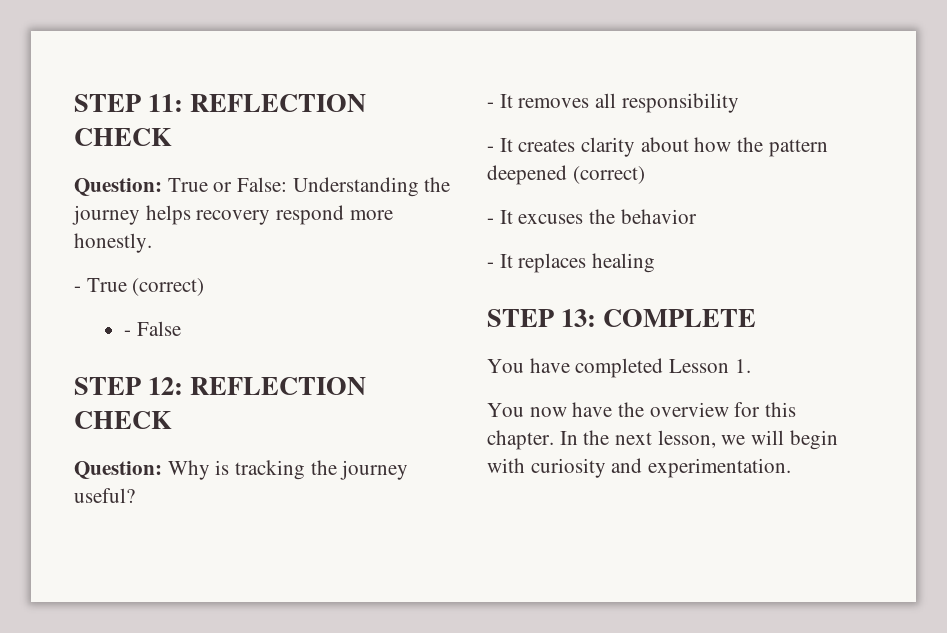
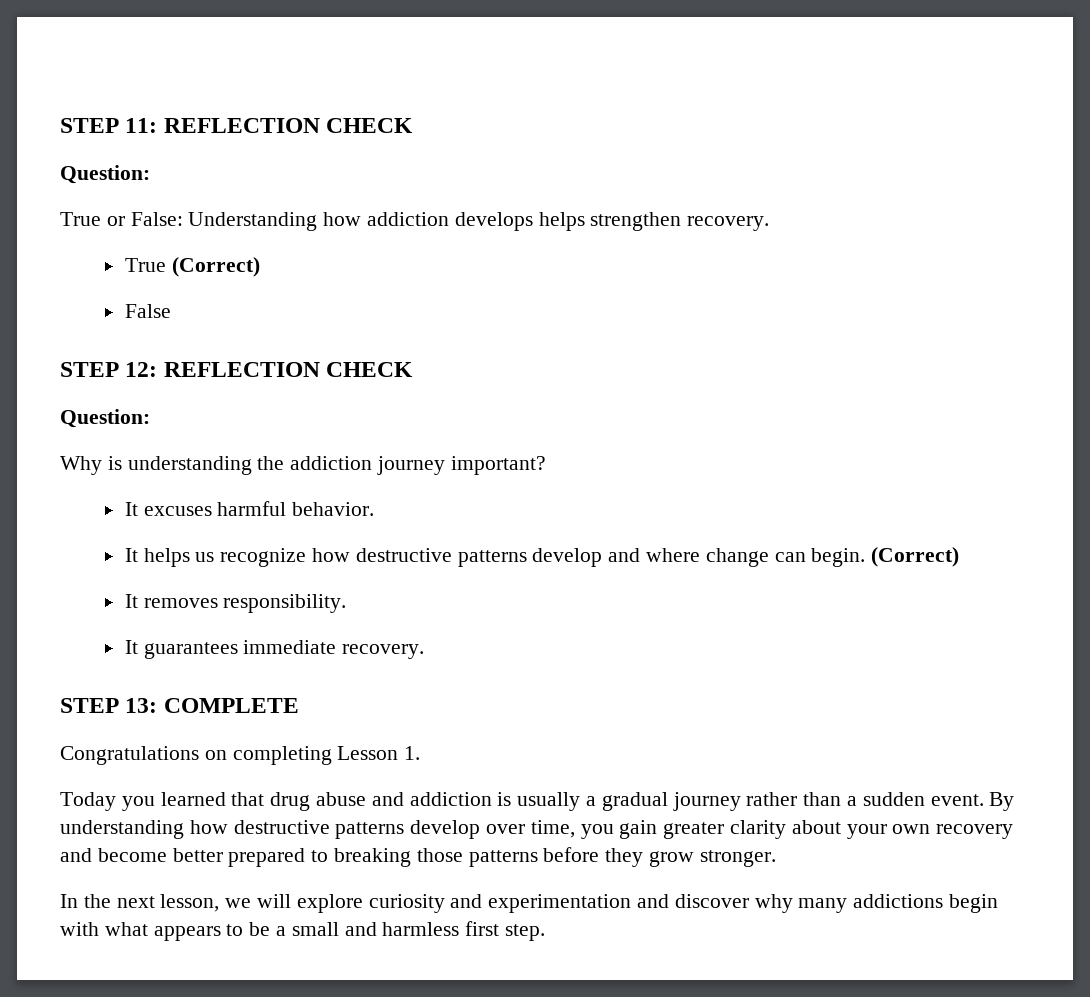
  STEP 11: REFLECTION CHECK
- Question: True or False: Understanding the journey helps recovery respond more honestly.
- - True (correct)
- - False
+ Question:
+ True or False: Understanding how addiction develops helps strengthen recovery.
+ True (Correct)
+ False
  STEP 12: REFLECTION CHECK
- Question: Why is tracking the journey useful?
- - It removes all responsibility
- - It creates clarity about how the pattern deepened (correct)
- - It excuses the behavior
- - It replaces healing
+ Question:
+ Why is understanding the addiction journey important?
+ It excuses harmful behavior.
+ It helps us recognize how destructive patterns develop and where change can begin. (Correct)
+ It removes responsibility.
+ It guarantees immediate recovery.
- You have completed Lesson 1.
+ Congratulations on completing Lesson 1.
- You now have the overview for this chapter. In the next lesson, we will begin with curiosity and experimentation.
+ Today you learned that drug abuse and addiction is usually a gradual journey rather than a sudden event. By understanding how destructive patterns develop over time, you gain greater clarity about your own recovery and become better prepared to breaking those patterns before they grow stronger.
+ In the next lesson, we will explore curiosity and experimentation and discover why many addictions begin with what appears to be a small and harmless first step.

